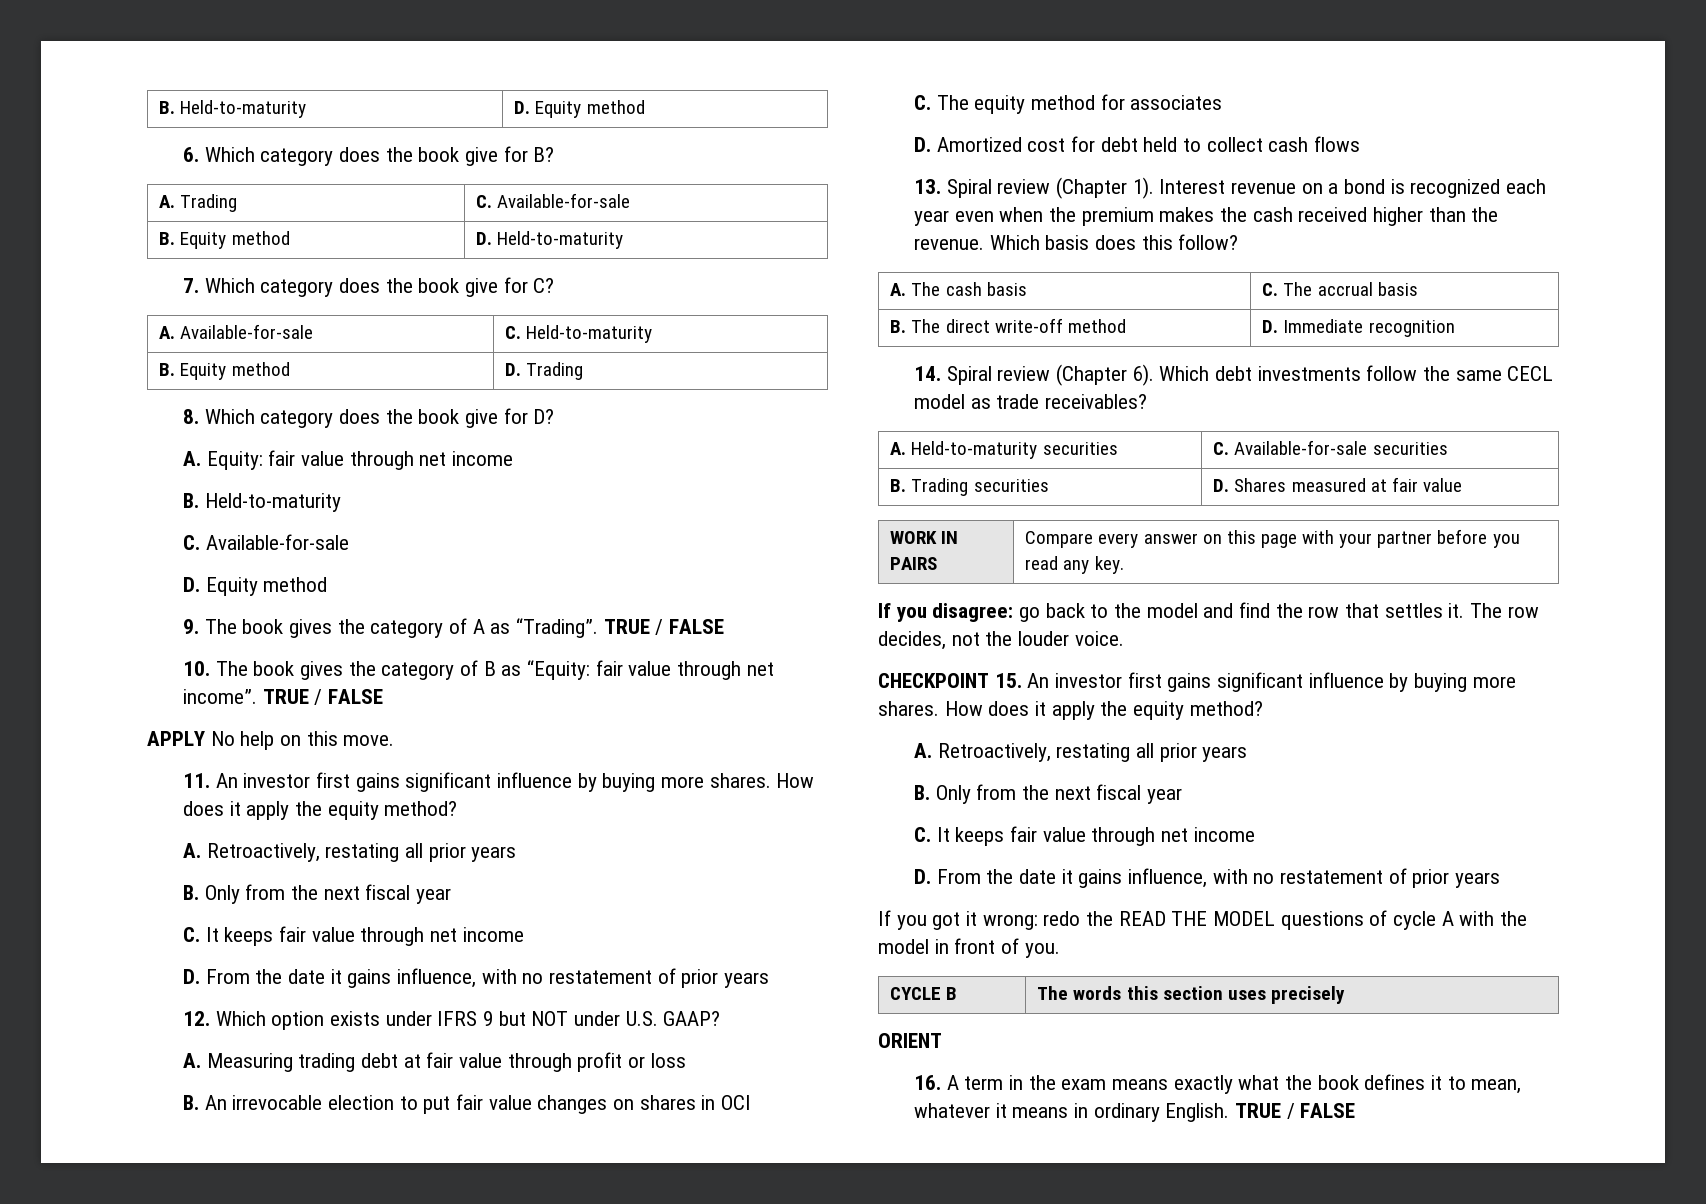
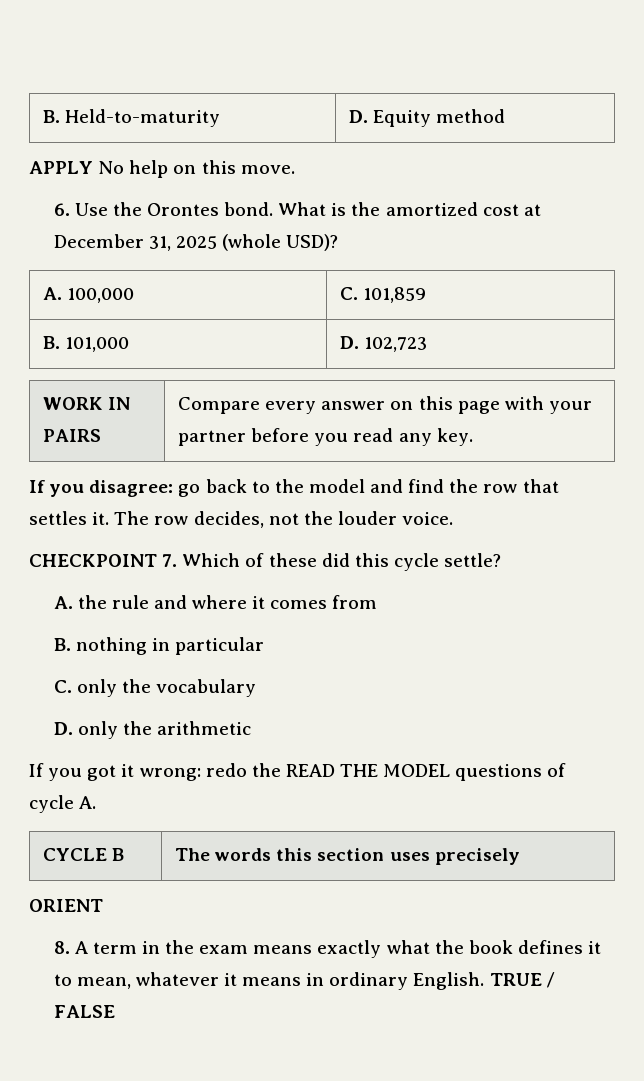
- 6. Which category does the book give for B?
- A. Trading | C. Available-for-sale
- B. Equity method | D. Held-to-maturity
- 7. Which category does the book give for C?
- A. Available-for-sale | C. Held-to-maturity
- B. Equity method | D. Trading
- 8. Which category does the book give for D?
- A. Equity: fair value through net income
- B. Held-to-maturity
- C. Available-for-sale
- D. Equity method
- 9. The book gives the category of A as “Trading”. TRUE / FALSE
- 10. The book gives the category of B as “Equity: fair value through net income”. TRUE / FALSE
- 11. An investor first gains significant influence by buying more shares. How does it apply the equity method?
- A. Retroactively, restating all prior years
- B. Only from the next fiscal year
- C. It keeps fair value through net income
- D. From the date it gains influence, with no restatement of prior years
- 12. Which option exists under IFRS 9 but NOT under U.S. GAAP?
- A. Measuring trading debt at fair value through profit or loss
- B. An irrevocable election to put fair value changes on shares in OCI
- C. The equity method for associates
- D. Amortized cost for debt held to collect cash flows
- 13. Spiral review (Chapter 1). Interest revenue on a bond is recognized each year even when the premium makes the cash received higher than the revenue. Which basis does this follow?
- A. The cash basis | C. The accrual basis
- B. The direct write-off method | D. Immediate recognition
- 14. Spiral review (Chapter 6). Which debt investments follow the same CECL model as trade receivables?
- A. Held-to-maturity securities | C. Available-for-sale securities
- B. Trading securities | D. Shares measured at fair value
+ 6. Use the Orontes bond. What is the amortized cost at December 31, 2025 (whole USD)?
+ A. 100,000 | C. 101,859
+ B. 101,000 | D. 102,723
- CHECKPOINT 15. An investor first gains significant influence by buying more shares. How does it apply the equity method?
- A. Retroactively, restating all prior years
- B. Only from the next fiscal year
- C. It keeps fair value through net income
- D. From the date it gains influence, with no restatement of prior years
+ CHECKPOINT 7. Which of these did this cycle settle?
+ A. the rule and where it comes from
+ B. nothing in particular
+ C. only the vocabulary
+ D. only the arithmetic
- If you got it wrong: redo the READ THE MODEL questions of cycle A with the model in front of you.
+ If you got it wrong: redo the READ THE MODEL questions of cycle A.
- 16. A term in the exam means exactly what the book defines it to mean, whatever it means in ordinary English.
+ 8. A term in the exam means exactly what the book defines it to mean, whatever it means in ordinary English.

